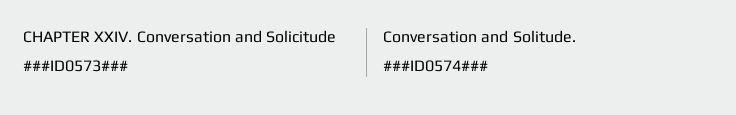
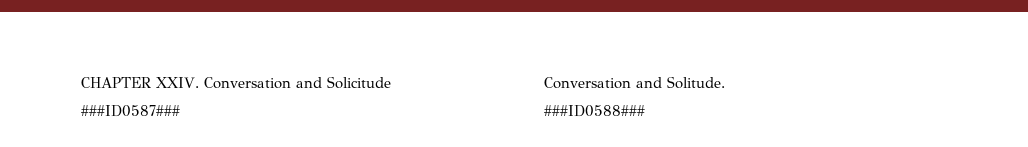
- ###ID0573###
+ ###ID0587###
- ###ID0574###
+ ###ID0588###

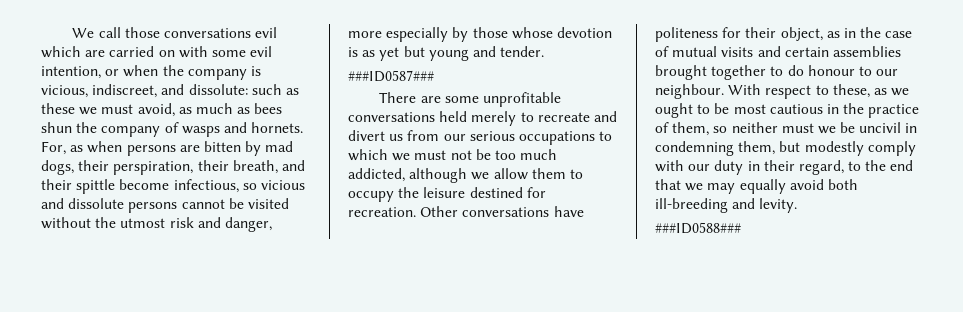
- CHAPTER XXIV. Conversation and Solicitude
+ We call those conversations evil which are carried on with some evil intention, or when the company is vicious, indiscreet, and dissolute: such as these we must avoid, as much as bees shun the company of wasps and hornets. For, as when persons are bitten by mad dogs, their perspiration, their breath, and their spittle become infectious, so vicious and dissolute persons cannot be visited without the utmost risk and danger, more especially by those whose devotion is as yet but young and tender.
  ###ID0587###
- Conversation and Solitude.
+ There are some unprofitable conversations held merely to recreate and divert us from our serious occupations to which we must not be too much addicted, although we allow them to occupy the leisure destined for recreation. Other conversations have politeness for their object, as in the case of mutual visits and certain assemblies brought together to do honour to our neighbour. With respect to these, as we ought to be most cautious in the practice of them, so neither must we be uncivil in condemning them, but modestly comply with our duty in their regard, to the end that we may equally avoid both ill-breeding and levity.

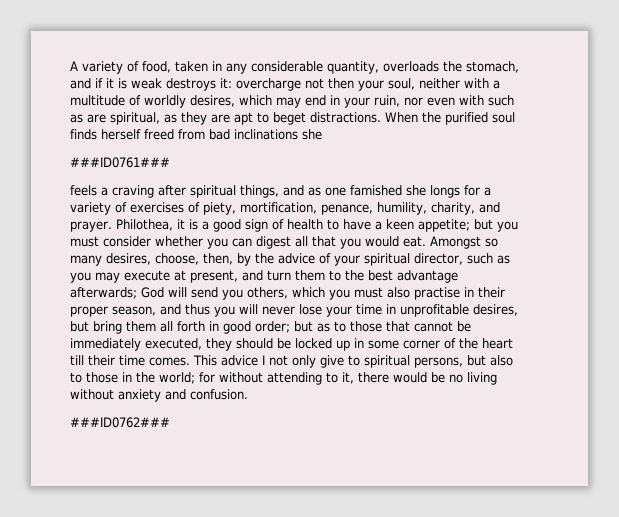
- We call those conversations evil which are carried on with some evil intention, or when the company is vicious, indiscreet, and dissolute: such as these we must avoid, as much as bees shun the company of wasps and hornets. For, as when persons are bitten by mad dogs, their perspiration, their breath, and their spittle become infectious, so vicious and dissolute persons cannot be visited without the utmost risk and danger, more especially by those whose devotion is as yet but young and tender.
- ###ID0587###
- There are some unprofitable conversations held merely to recreate and divert us from our serious occupations to which we must not be too much addicted, although we allow them to occupy the leisure destined for recreation. Other conversations have politeness for their object, as in the case of mutual visits and certain assemblies brought together to do honour to our neighbour. With respect to these, as we ought to be most cautious in the practice of them, so neither must we be uncivil in condemning them, but modestly comply with our duty in their regard, to the end that we may equally avoid both ill-breeding and levity.
- ###ID0588###
+ A variety of food, taken in any considerable quantity, overloads the stomach, and if it is weak destroys it: overcharge not then your soul, neither with a multitude of worldly desires, which may end in your ruin, nor even with such as are spiritual, as they are apt to beget distractions. When the purified soul finds herself freed from bad inclinations she
+ ###ID0761###
+ feels a craving after spiritual things, and as one famished she longs for a variety of exercises of piety, mortification, penance, humility, charity, and prayer. Philothea, it is a good sign of health to have a keen appetite; but you must consider whether you can digest all that you would eat. Amongst so many desires, choose, then, by the advice of your spiritual director, such as you may execute at present, and turn them to the best advantage afterwards; God will send you others, which you must also practise in their proper season, and thus you will never lose your time in unprofitable desires, but bring them all forth in good order; but as to those that cannot be immediately executed, they should be locked up in some corner of the heart till their time comes. This advice I not only give to spiritual persons, but also to those in the world; for without attending to it, there would be no living without anxiety and confusion.
+ ###ID0762###

